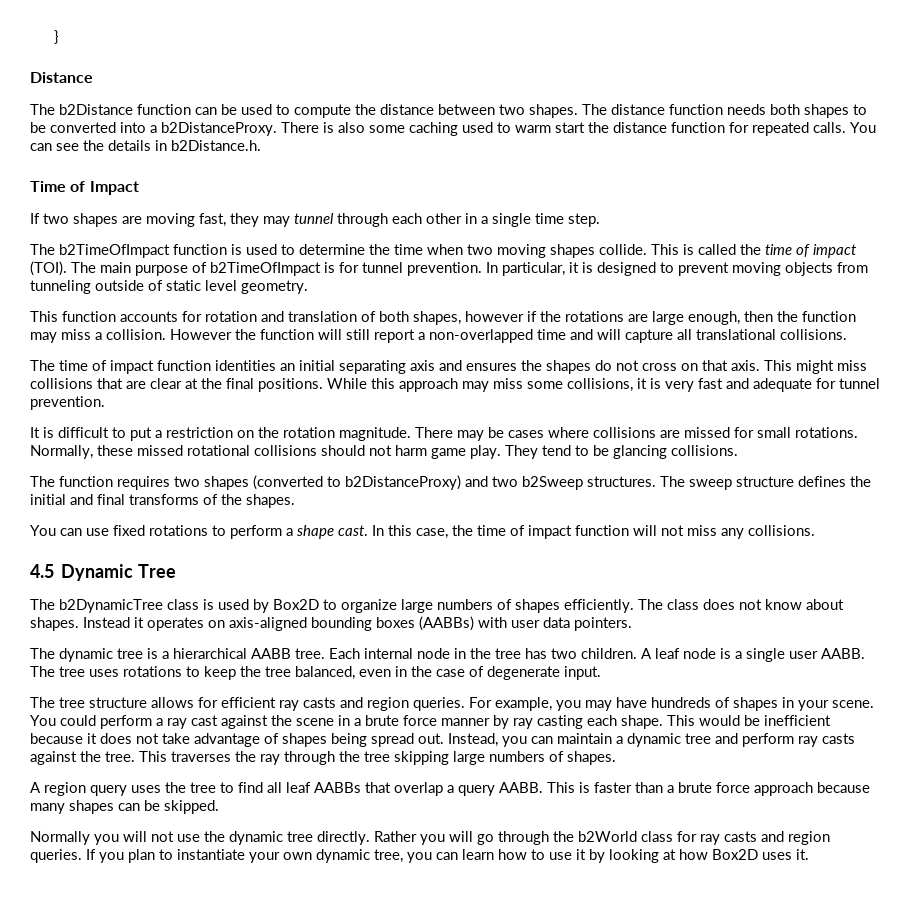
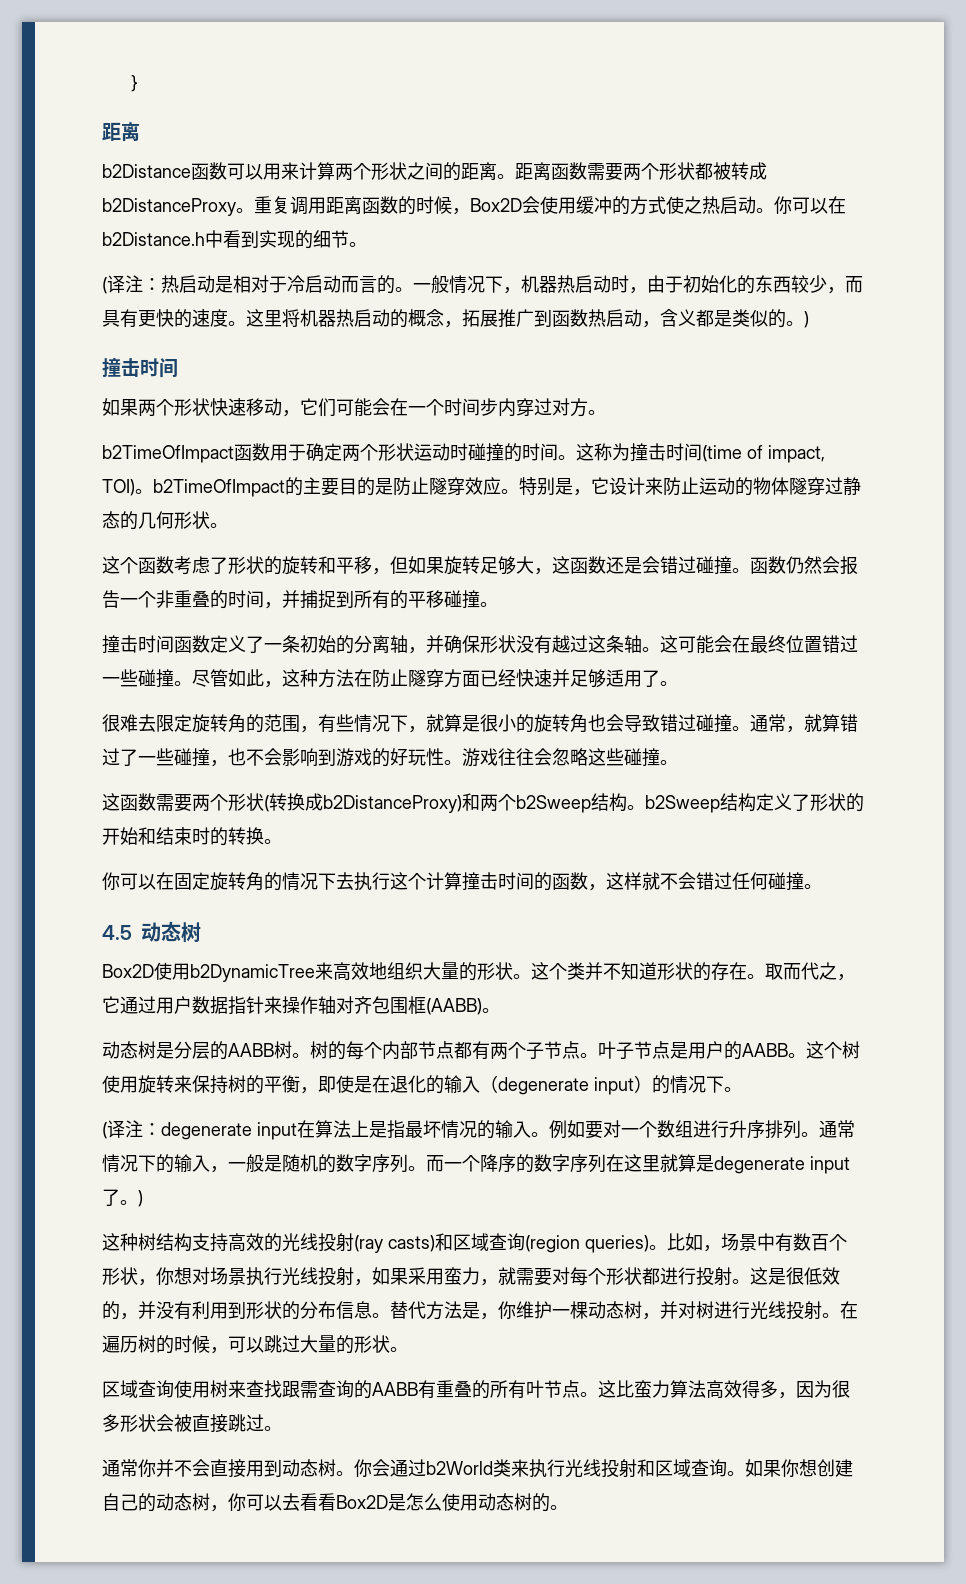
  }
- Distance
- The b2Distance function can be used to compute the distance between two shapes. The distance function needs both shapes to be converted into a b2DistanceProxy. There is also some caching used to warm start the distance function for repeated calls. You can see the details in b2Distance.h.
- Time of Impact
- If two shapes are moving fast, they may tunnel through each other in a single time step.
- The b2TimeOfImpact function is used to determine the time when two moving shapes collide. This is called the time of impact (TOI). The main purpose of b2TimeOfImpact is for tunnel prevention. In particular, it is designed to prevent moving objects from tunneling outside of static level geometry.
- This function accounts for rotation and translation of both shapes, however if the rotations are large enough, then the function may miss a collision. However the function will still report a non-overlapped time and will capture all translational collisions.
- The time of impact function identities an initial separating axis and ensures the shapes do not cross on that axis. This might miss collisions that are clear at the final positions. While this approach may miss some collisions, it is very fast and adequate for tunnel prevention.
- It is difficult to put a restriction on the rotation magnitude. There may be cases where collisions are missed for small rotations. Normally, these missed rotational collisions should not harm game play. They tend to be glancing collisions.
- The function requires two shapes (converted to b2DistanceProxy) and two b2Sweep structures. The sweep structure defines the initial and final transforms of the shapes.
- You can use fixed rotations to perform a shape cast. In this case, the time of impact function will not miss any collisions.
- 4.5 Dynamic Tree
- The b2DynamicTree class is used by Box2D to organize large numbers of shapes efficiently. The class does not know about shapes. Instead it operates on axis-aligned bounding boxes (AABBs) with user data pointers.
- The dynamic tree is a hierarchical AABB tree. Each internal node in the tree has two children. A leaf node is a single user AABB. The tree uses rotations to keep the tree balanced, even in the case of degenerate input.
- The tree structure allows for efficient ray casts and region queries. For example, you may have hundreds of shapes in your scene. You could perform a ray cast against the scene in a brute force manner by ray casting each shape. This would be inefficient because it does not take advantage of shapes being spread out. Instead, you can maintain a dynamic tree and perform ray casts against the tree. This traverses the ray through the tree skipping large numbers of shapes.
- A region query uses the tree to find all leaf AABBs that overlap a query AABB. This is faster than a brute force approach because many shapes can be skipped.
- Normally you will not use the dynamic tree directly. Rather you will go through the b2World class for ray casts and region queries. If you plan to instantiate your own dynamic tree, you can learn how to use it by looking at how Box2D uses it.
+ 距离
+ b2Distance函数可以用来计算两个形状之间的距离。距离函数需要两个形状都被转成b2DistanceProxy。重复调用距离函数的时候，Box2D会使用缓冲的方式使之热启动。你可以在b2Distance.h中看到实现的细节。
+ (译注：热启动是相对于冷启动而言的。一般情况下，机器热启动时，由于初始化的东西较少，而具有更快的速度。这里将机器热启动的概念，拓展推广到函数热启动，含义都是类似的。)
+ 撞击时间
+ 如果两个形状快速移动，它们可能会在一个时间步内穿过对方。
+ b2TimeOfImpact函数用于确定两个形状运动时碰撞的时间。这称为撞击时间(time of impact, TOI)。b2TimeOfImpact的主要目的是防止隧穿效应。特别是，它设计来防止运动的物体隧穿过静态的几何形状。
+ 这个函数考虑了形状的旋转和平移，但如果旋转足够大，这函数还是会错过碰撞。函数仍然会报告一个非重叠的时间，并捕捉到所有的平移碰撞。
+ 撞击时间函数定义了一条初始的分离轴，并确保形状没有越过这条轴。这可能会在最终位置错过一些碰撞。尽管如此，这种方法在防止隧穿方面已经快速并足够适用了。
+ 很难去限定旋转角的范围，有些情况下，就算是很小的旋转角也会导致错过碰撞。通常，就算错过了一些碰撞，也不会影响到游戏的好玩性。游戏往往会忽略这些碰撞。
+ 这函数需要两个形状(转换成b2DistanceProxy)和两个b2Sweep结构。b2Sweep结构定义了形状的开始和结束时的转换。
+ 你可以在固定旋转角的情况下去执行这个计算撞击时间的函数，这样就不会错过任何碰撞。
+ 4.5动态树
+ Box2D使用b2DynamicTree来高效地组织大量的形状。这个类并不知道形状的存在。取而代之，它通过用户数据指针来操作轴对齐包围框(AABB)。
+ 动态树是分层的AABB树。树的每个内部节点都有两个子节点。叶子节点是用户的AABB。这个树使用旋转来保持树的平衡，即使是在退化的输入（degenerate input）的情况下。
+ (译注：degenerate input在算法上是指最坏情况的输入。例如要对一个数组进行升序排列。通常情况下的输入，一般是随机的数字序列。而一个降序的数字序列在这里就算是degenerate input了。)
+ 这种树结构支持高效的光线投射(ray casts)和区域查询(region queries)。比如，场景中有数百个形状，你想对场景执行光线投射，如果采用蛮力，就需要对每个形状都进行投射。这是很低效的，并没有利用到形状的分布信息。替代方法是，你维护一棵动态树，并对树进行光线投射。在遍历树的时候，可以跳过大量的形状。
+ 区域查询使用树来查找跟需查询的AABB有重叠的所有叶节点。这比蛮力算法高效得多，因为很多形状会被直接跳过。
+ 通常你并不会直接用到动态树。你会通过b2World类来执行光线投射和区域查询。如果你想创建自己的动态树，你可以去看看Box2D是怎么使用动态树的。

